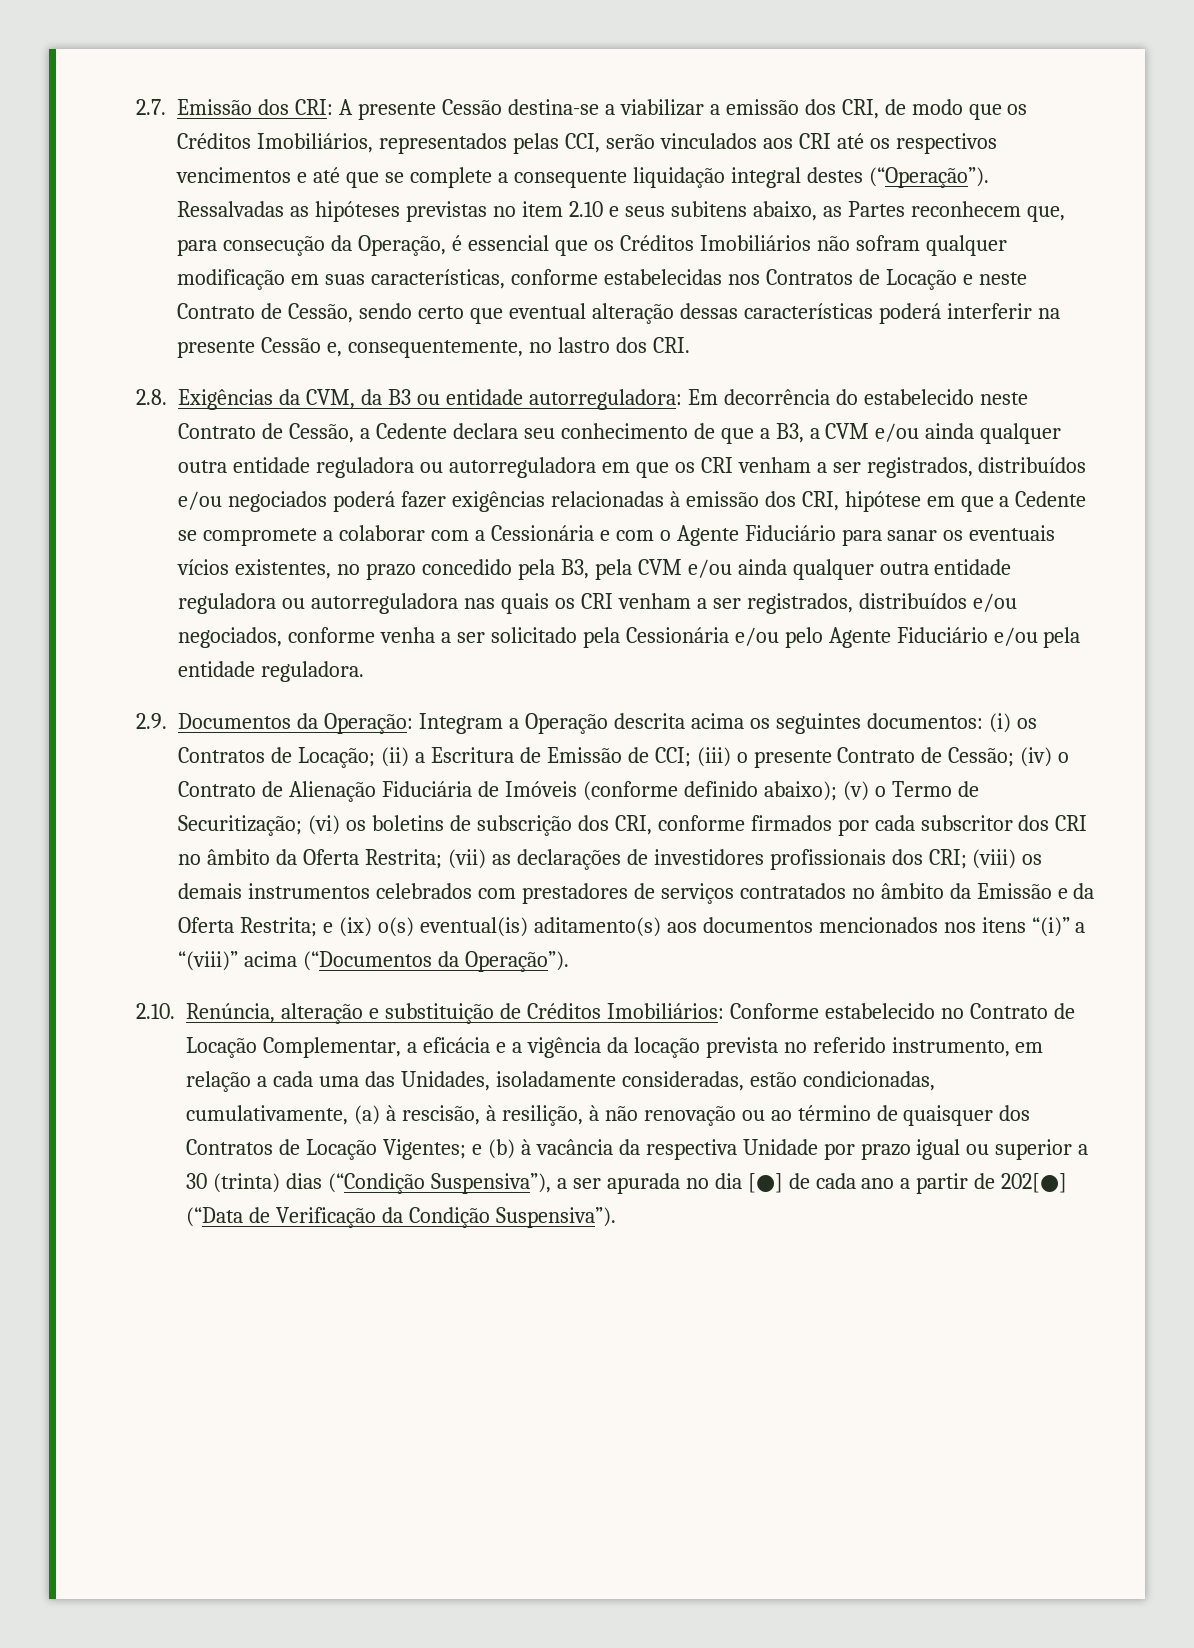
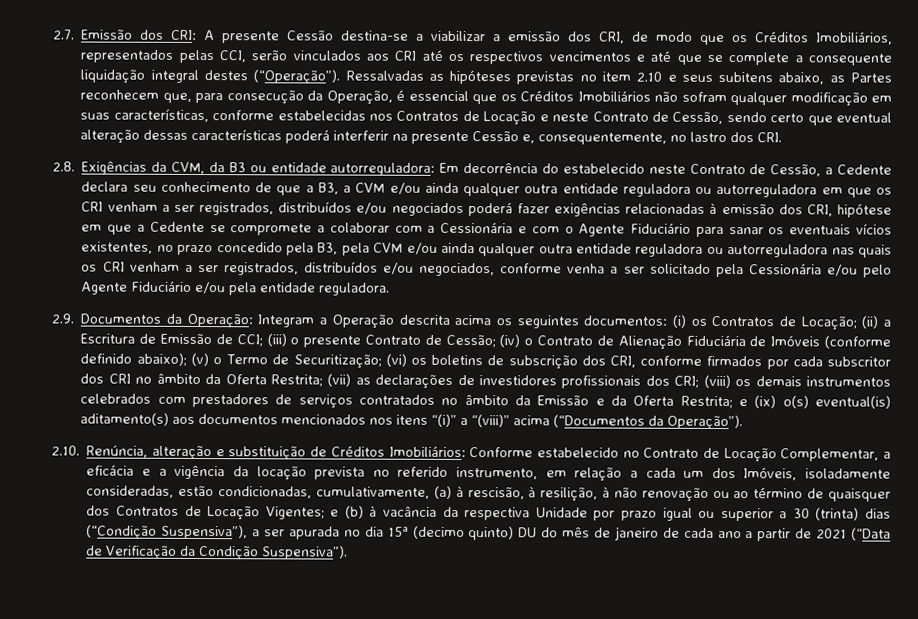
- Conforme estabelecido no Contrato de Locação Complementar, a eficácia e a vigência da locação prevista no referido instrumento, em relação a cada uma das Unidades, isoladamente consideradas, estão condicionadas, cumulativamente, (a) à rescisão, à resilição, à não renovação ou ao término de quaisquer dos Contratos de Locação Vigentes;
+ Conforme estabelecido no Contrato de Locação Complementar, a eficácia e a vigência da locação prevista no referido instrumento, em relação a cada um dos Imóveis, isoladamente consideradas, estão condicionadas, cumulativamente, (a) à rescisão, à resilição, à não renovação ou ao término de quaisquer dos Contratos de Locação Vigentes;
- e (b) à vacância da respectiva Unidade por prazo igual ou superior a 30 (trinta) dias (“Condição Suspensiva”), a ser apurada no dia [●] de cada ano a partir de 202[●] (“Data de Verificação da Condição Suspensiva”).
+ e (b) à vacância da respectiva Unidade por prazo igual ou superior a 30 (trinta) dias (“Condição Suspensiva”), a ser apurada no dia 15ª (decimo quinto) DU do mês de janeiro de cada ano a partir de 2021 (“Data de Verificação da Condição Suspensiva”).

